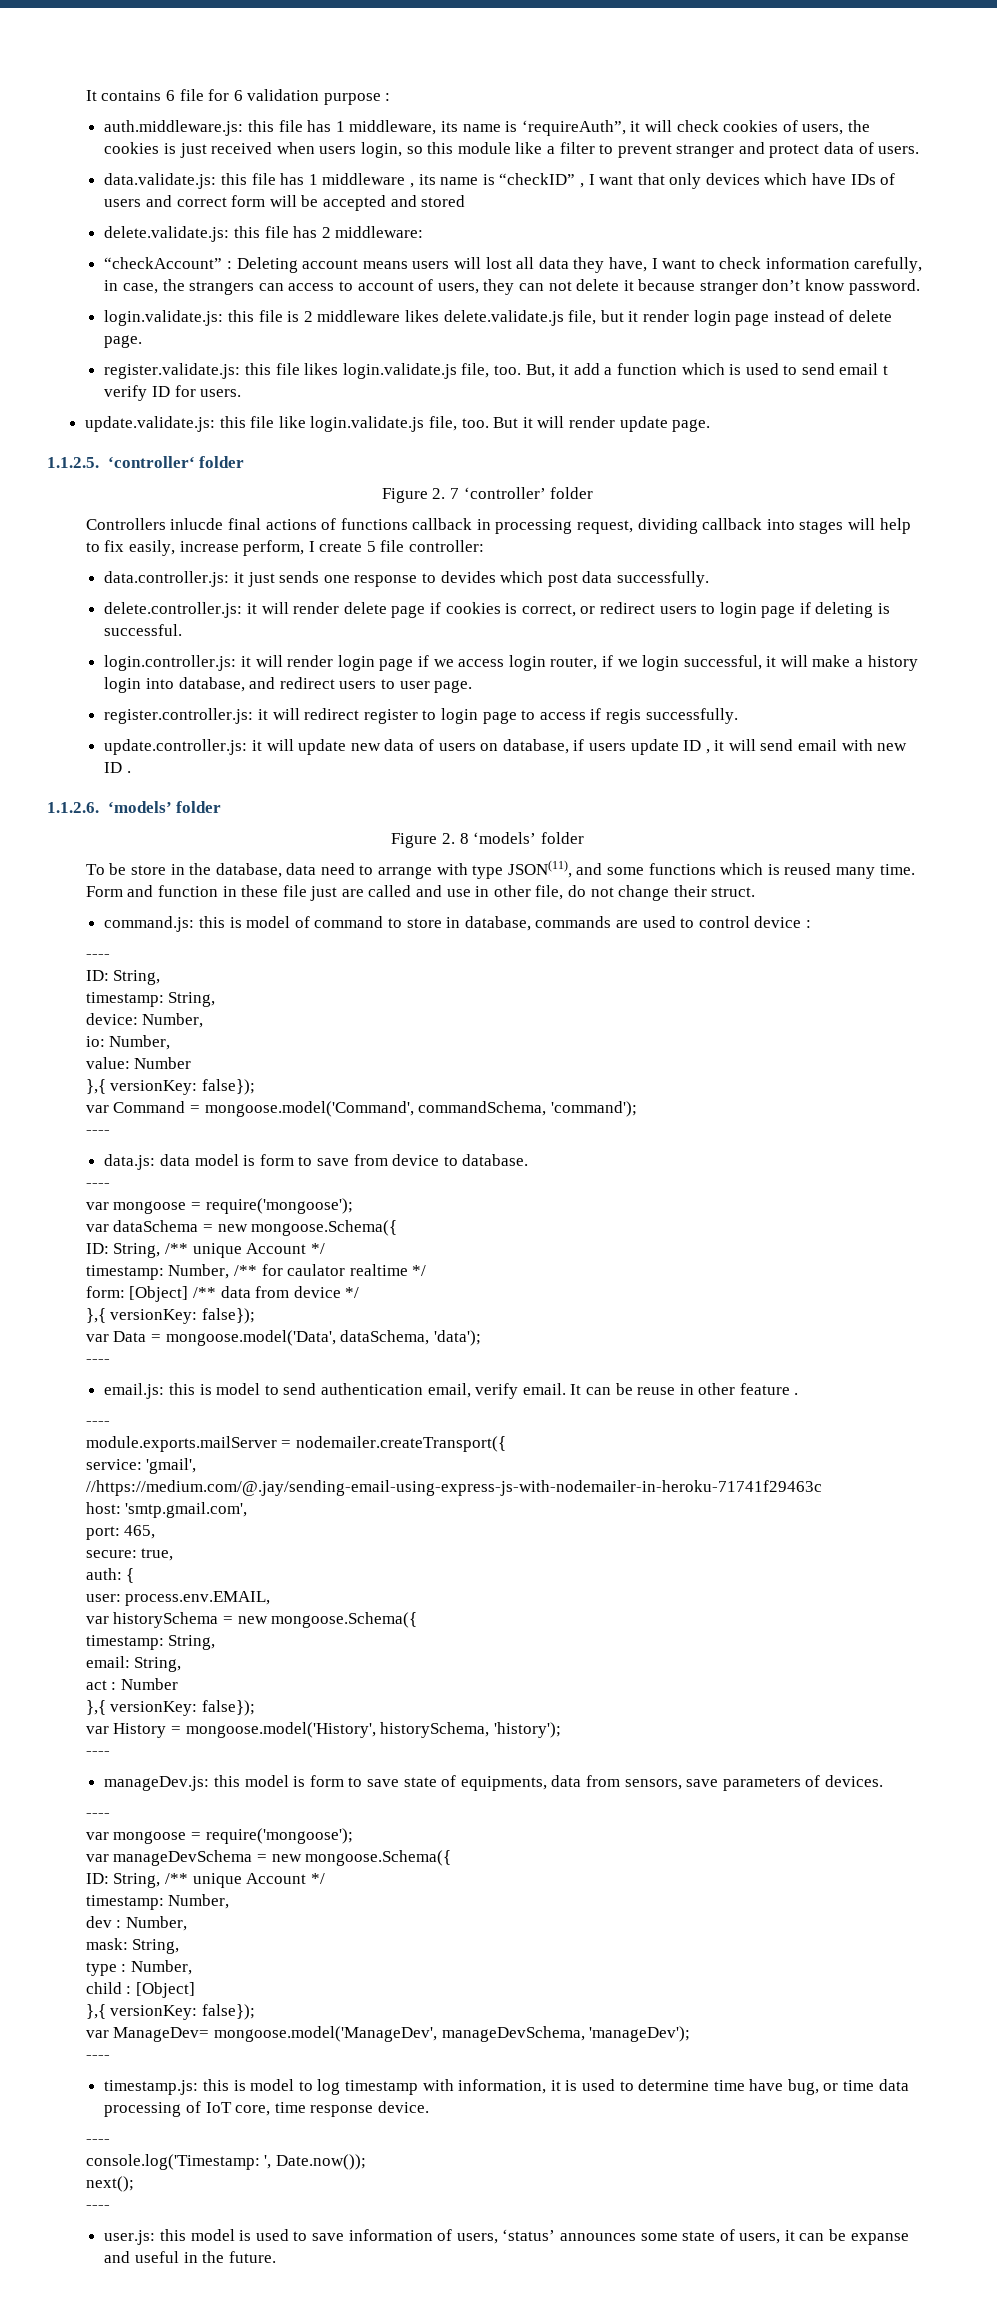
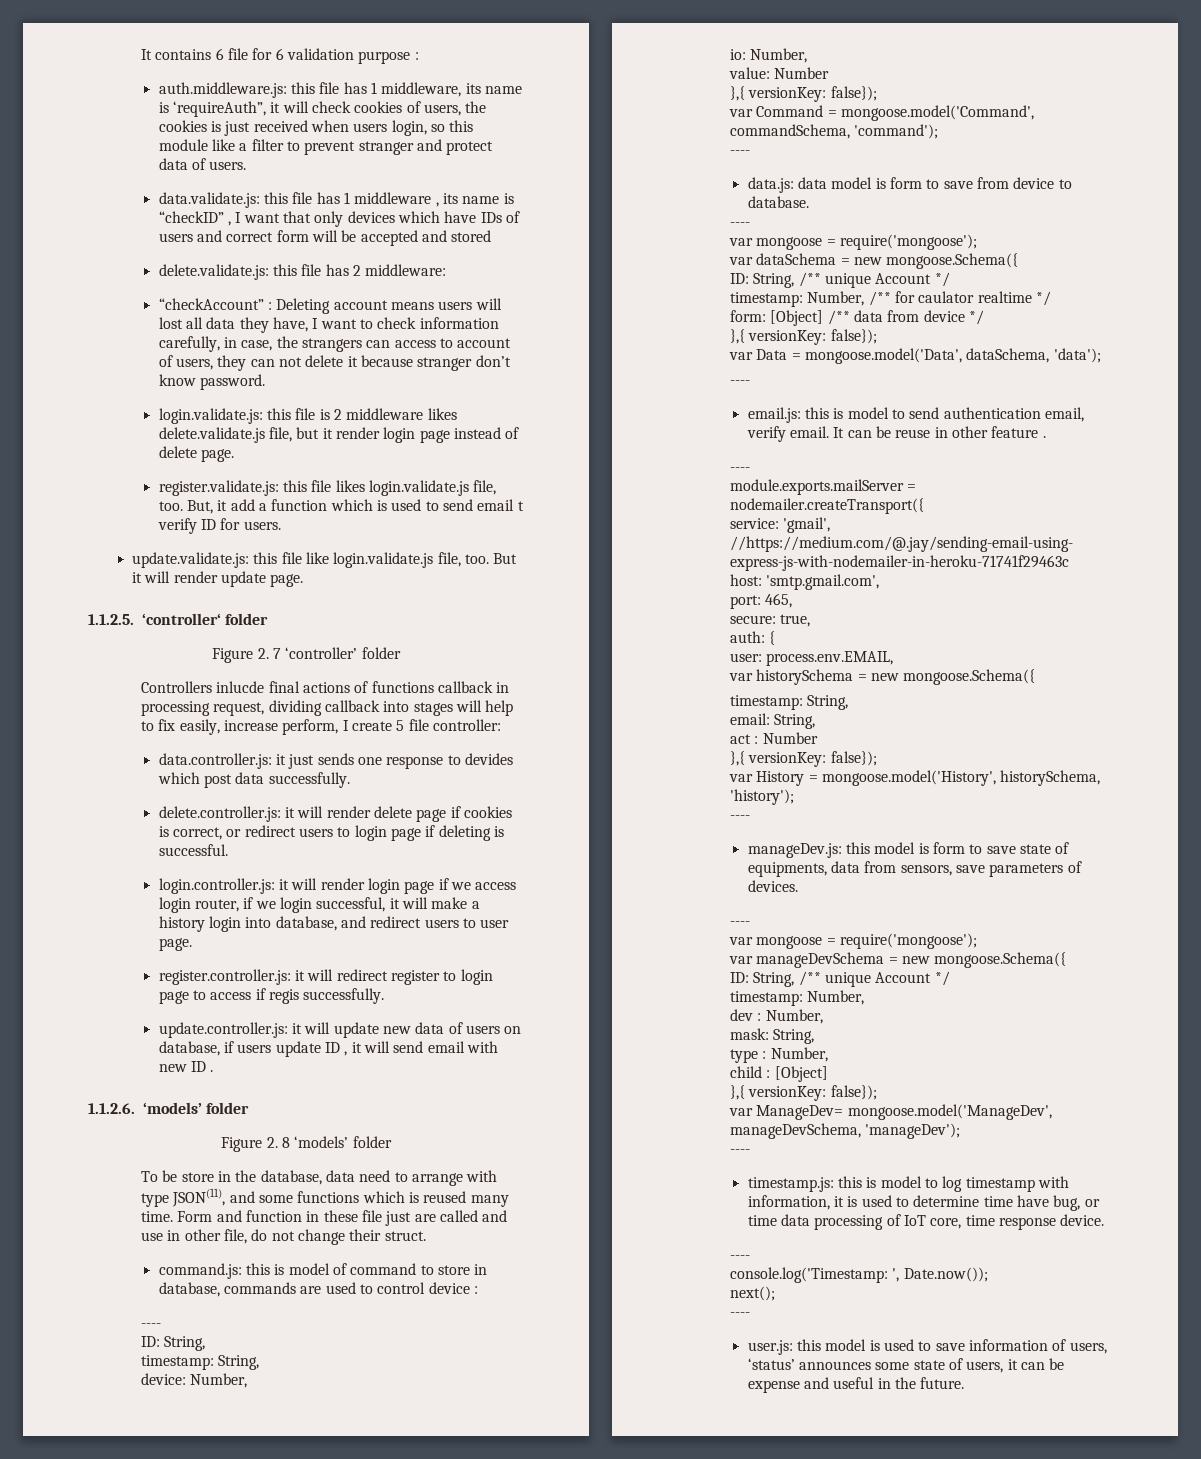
- user.js: this model is used to save information of users, ‘status’ announces some state of users, it can be expanse and useful in the future.
+ user.js: this model is used to save information of users, ‘status’ announces some state of users, it can be expense and useful in the future.

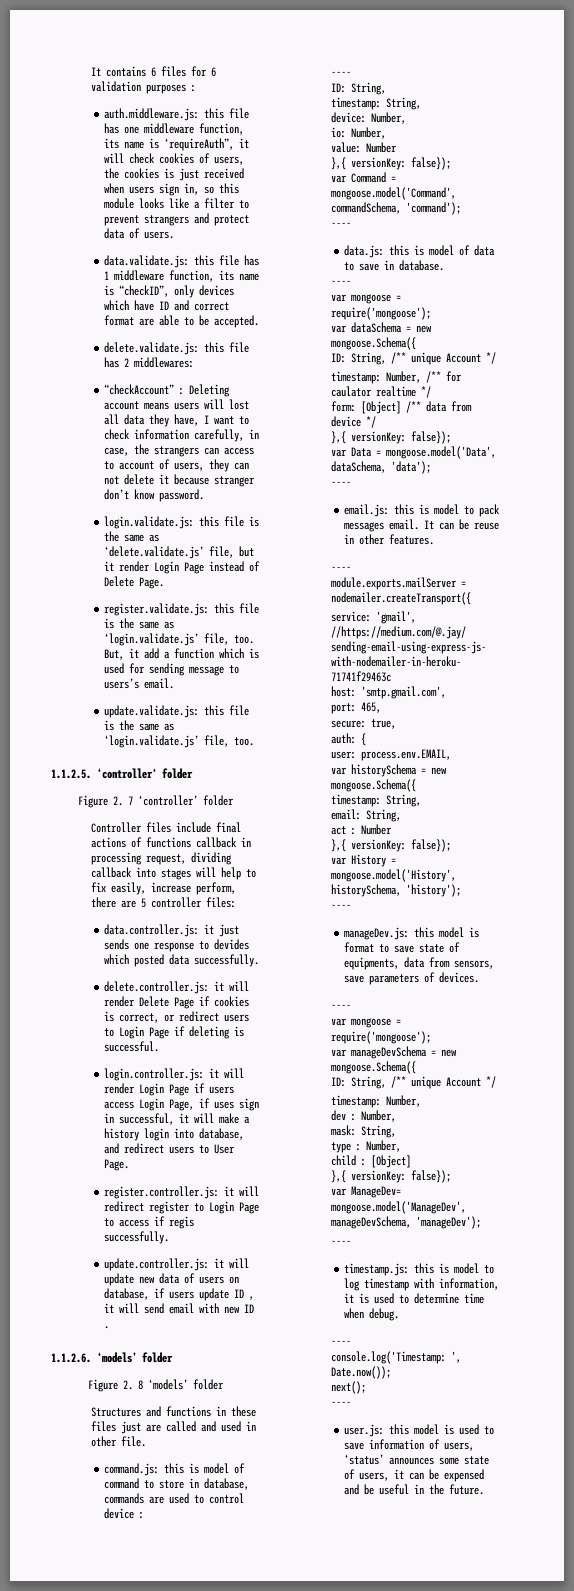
- It contains 6 file for 6 validation purpose :
+ It contains 6 files for 6 validation purposes :
- auth.middleware.js: this file has 1 middleware, its name is ‘requireAuth”, it will check cookies of users, the cookies is just received when users login, so this module like a filter to prevent stranger and protect data of users.
+ auth.middleware.js: this file has one middleware function, its name is ‘requireAuth”, it will check cookies of users, the cookies is just received when users sign in, so this module looks like a filter to prevent strangers and protect data of users.
- data.validate.js: this file has 1 middleware , its name is “checkID” , I want that only devices which have IDs of users and correct form will be accepted and stored
+ data.validate.js: this file has 1 middleware function, its name is “checkID”, only devices which have ID and correct format are able to be accepted.
- delete.validate.js: this file has 2 middleware:
+ delete.validate.js: this file has 2 middlewares:
- login.validate.js: this file is 2 middleware likes delete.validate.js file, but it render login page instead of delete page.
- register.validate.js: this file likes login.validate.js file, too.
+ login.validate.js: this file is the same as ‘delete.validate.js’ file, but it render Login Page instead of Delete Page.
+ register.validate.js: this file is the same as ‘login.validate.js’ file, too.
- But, it add a function which is used to send email t verify ID for users.
- update.validate.js: this file like login.validate.js file, too. But it will render update page.
+ But, it add a function which is used for sending message to users’s email.
+ update.validate.js: this file is the same as ‘login.validate.js’ file, too.
- Controllers inlucde final actions of functions callback in processing request, dividing callback into stages will help to fix easily, increase perform, I create 5 file controller:
+ Controller files include final actions of functions callback in processing request, dividing callback into stages will help to fix easily, increase perform, there are 5 controller files:
- data.controller.js: it just sends one response to devides which post data successfully.
+ data.controller.js: it just sends one response to devides which posted data successfully.
- delete.controller.js: it will render delete page if cookies is correct, or redirect users to login page if deleting is successful.
+ delete.controller.js: it will render Delete Page if cookies is correct, or redirect users to Login Page if deleting is successful.
- login.controller.js: it will render login page if we access login router, if we login successful, it will make a history login into database, and redirect users to user page.
+ login.controller.js: it will render Login Page if users access Login Page, if uses sign in successful, it will make a history login into database, and redirect users to User Page.
- register.controller.js: it will redirect register to login page to access if regis successfully.
+ register.controller.js: it will redirect register to Login Page to access if regis successfully.
- To be store in the database, data need to arrange with type JSON(11), and some functions which is reused many time. Form and function in these file just are called and use in other file, do not change their struct.
+ Structures and functions in these files just are called and used in other file.
- data.js: data model is form to save from device to database.
+ data.js: this is model of data to save in database.
- email.js: this is model to send authentication email, verify email.
+ email.js: this is model to pack messages email.
- It can be reuse in other feature .
+ It can be reuse in other features.
- manageDev.js: this model is form to save state of equipments, data from sensors, save parameters of devices.
+ manageDev.js: this model is format to save state of equipments, data from sensors, save parameters of devices.
- timestamp.js: this is model to log timestamp with information, it is used to determine time have bug, or time data processing of IoT core, time response device.
+ timestamp.js: this is model to log timestamp with information, it is used to determine time when debug.
- user.js: this model is used to save information of users, ‘status’ announces some state of users, it can be expense and useful in the future.
+ user.js: this model is used to save information of users, ‘status’ announces some state of users, it can be expensed and be useful in the future.

